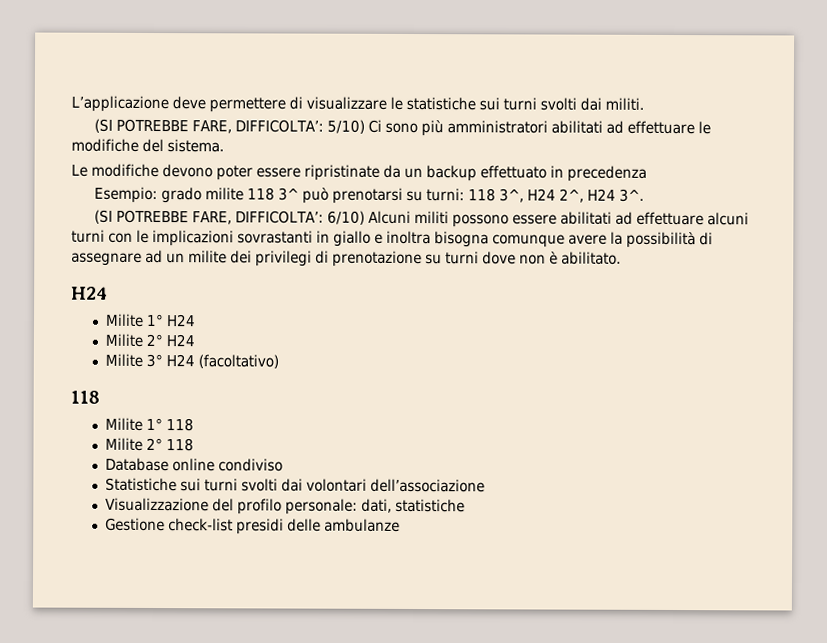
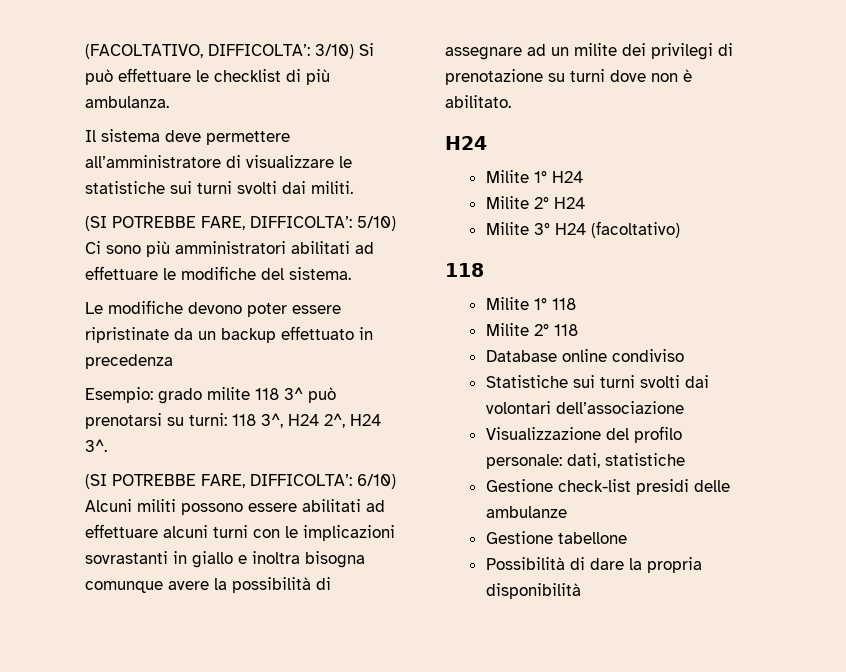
- L’applicazione deve permettere di visualizzare le statistiche sui turni svolti dai militi.
+ (FACOLTATIVO, DIFFICOLTA’: 3/10) Si può effettuare le checklist di più ambulanza.
+ Il sistema deve permettere all’amministratore di visualizzare le statistiche sui turni svolti dai militi.
+ Gestione tabellone
+ Possibilità di dare la propria disponibilità

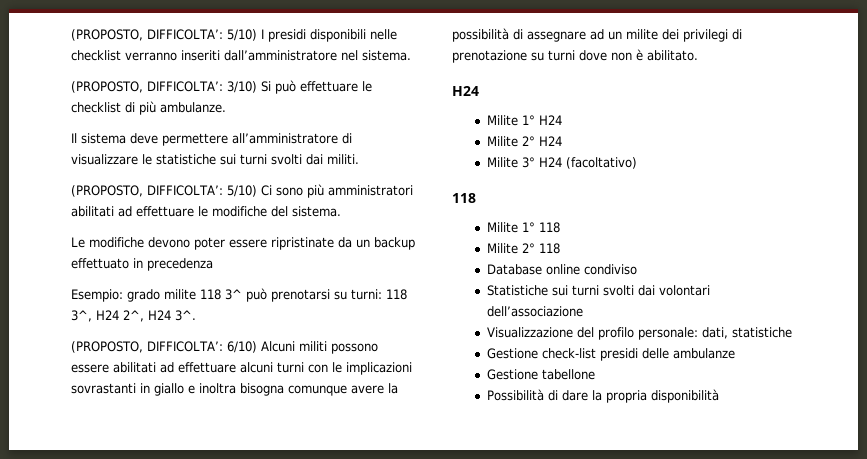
- (FACOLTATIVO, DIFFICOLTA’: 3/10) Si può effettuare le checklist di più ambulanza.
+ (PROPOSTO, DIFFICOLTA’: 5/10) I presidi disponibili nelle checklist verranno inseriti dall’amministratore nel sistema.
+ (PROPOSTO, DIFFICOLTA’: 3/10) Si può effettuare le checklist di più ambulanze.
- (SI POTREBBE FARE, DIFFICOLTA’: 5/10) Ci sono più amministratori abilitati ad effettuare le modifiche del sistema.
+ (PROPOSTO, DIFFICOLTA’: 5/10) Ci sono più amministratori abilitati ad effettuare le modifiche del sistema.
- (SI POTREBBE FARE, DIFFICOLTA’: 6/10) Alcuni militi possono essere abilitati ad effettuare alcuni turni con le implicazioni sovrastanti in giallo e inoltra bisogna comunque avere la possibilità di assegnare ad un milite dei privilegi di prenotazione su turni dove non è abilitato.
+ (PROPOSTO, DIFFICOLTA’: 6/10) Alcuni militi possono essere abilitati ad effettuare alcuni turni con le implicazioni sovrastanti in giallo e inoltra bisogna comunque avere la possibilità di assegnare ad un milite dei privilegi di prenotazione su turni dove non è abilitato.

